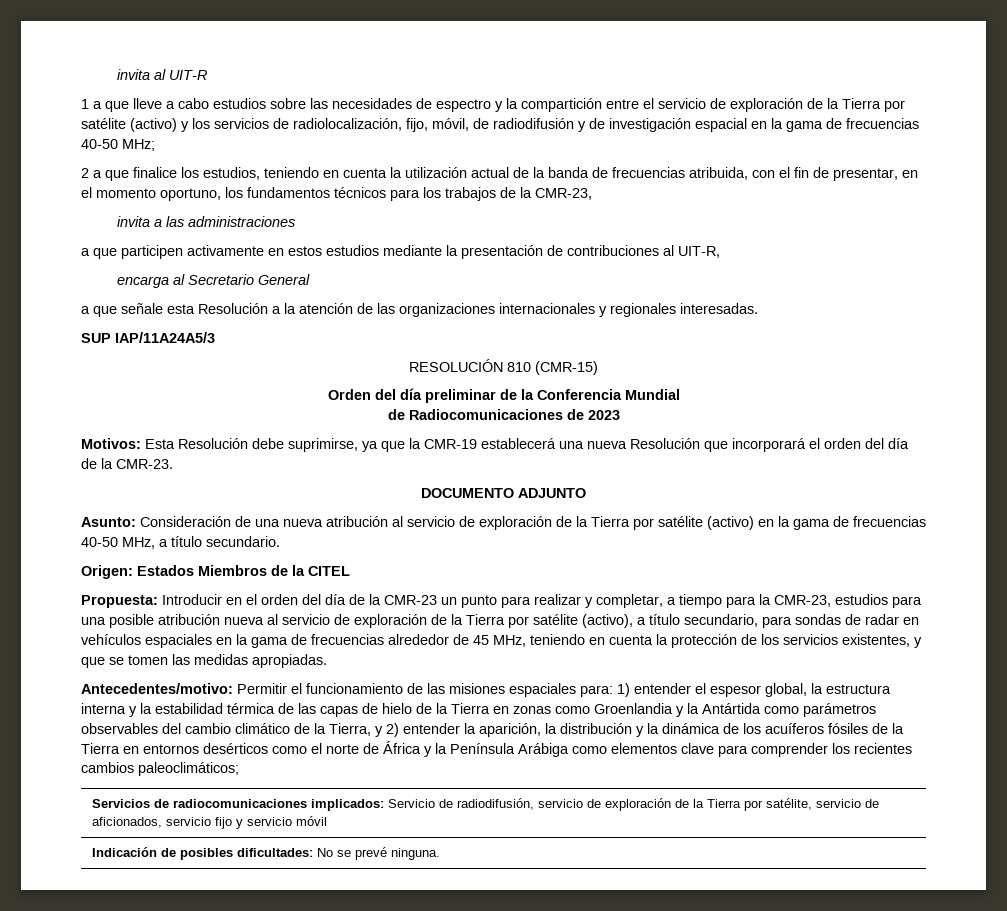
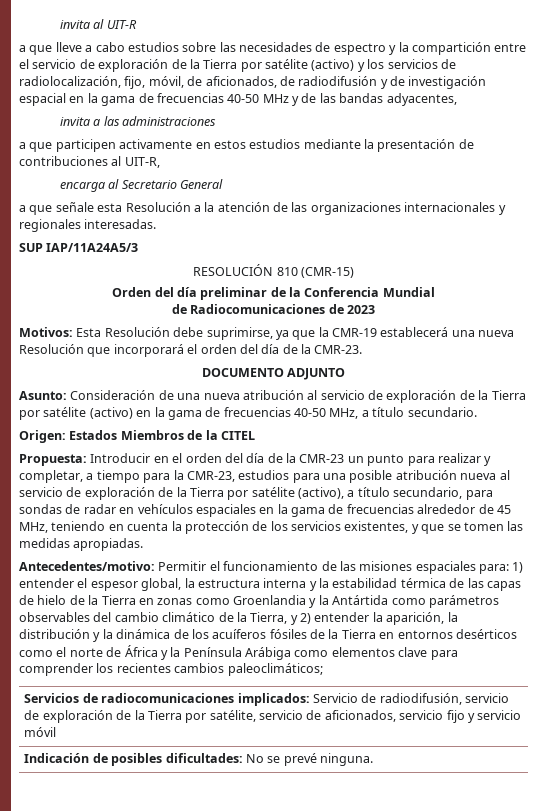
- 1 a que lleve a cabo estudios sobre las necesidades de espectro y la compartición entre el servicio de exploración de la Tierra por satélite (activo) y los servicios de radiolocalización, fijo, móvil, de radiodifusión y de investigación espacial en la gama de frecuencias 40-50 MHz;
- 2 a que finalice los estudios, teniendo en cuenta la utilización actual de la banda de frecuencias atribuida, con el fin de presentar, en el momento oportuno, los fundamentos técnicos para los trabajos de la CMR-23,
+ a que lleve a cabo estudios sobre las necesidades de espectro y la compartición entre el servicio de exploración de la Tierra por satélite (activo) y los servicios de radiolocalización, fijo, móvil, de aficionados, de radiodifusión y de investigación espacial en la gama de frecuencias 40-50 MHz y de las bandas adyacentes,

